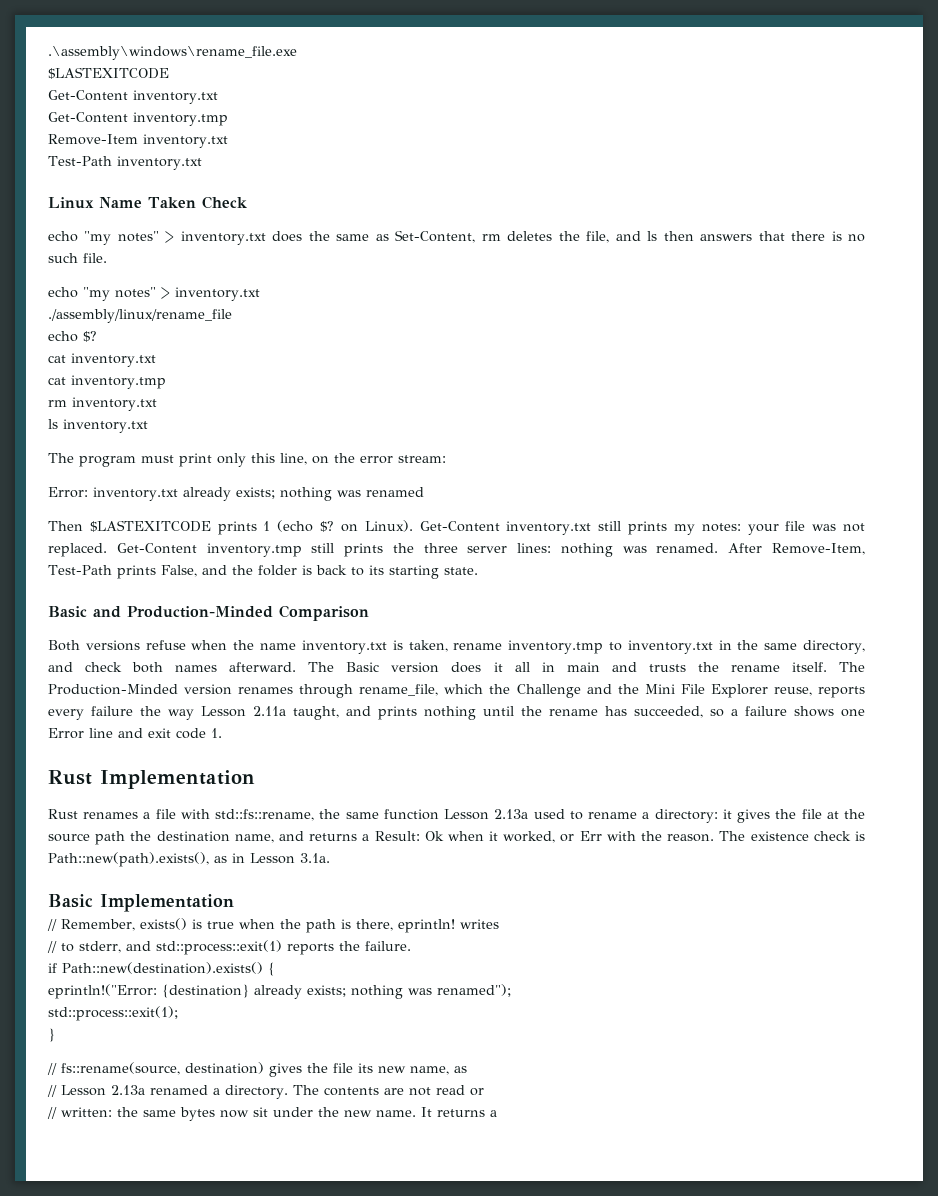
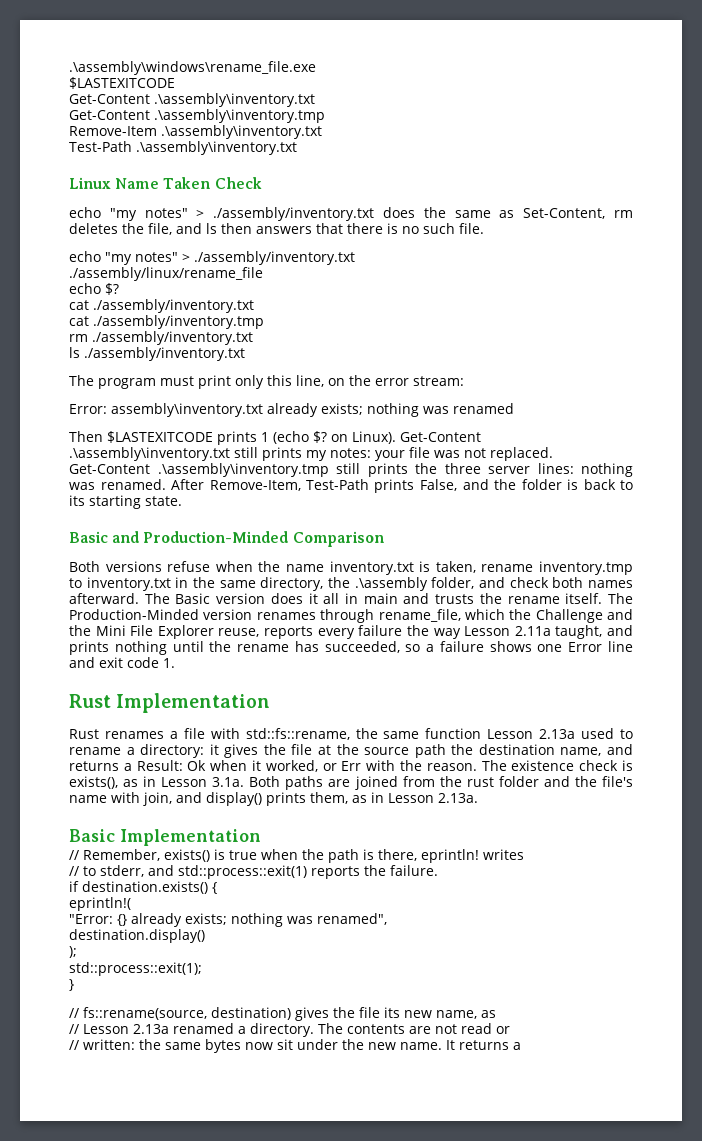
  .\assembly\windows\rename_file.exe
  $LASTEXITCODE
- Get-Content inventory.txt
- Get-Content inventory.tmp
+ Get-Content .\assembly\inventory.txt
+ Get-Content .\assembly\inventory.tmp
- Remove-Item inventory.txt
- Test-Path inventory.txt
+ Remove-Item .\assembly\inventory.txt
+ Test-Path .\assembly\inventory.txt
- echo "my notes" > inventory.txt does the same as Set-Content, rm deletes the file, and ls then answers that there is no such file.
- echo "my notes" > inventory.txt
+ echo "my notes" > ./assembly/inventory.txt does the same as Set-Content, rm deletes the file, and ls then answers that there is no such file.
+ echo "my notes" > ./assembly/inventory.txt
- cat inventory.txt
- cat inventory.tmp
- rm inventory.txt
- ls inventory.txt
+ cat ./assembly/inventory.txt
+ cat ./assembly/inventory.tmp
+ rm ./assembly/inventory.txt
+ ls ./assembly/inventory.txt
- Error: inventory.txt already exists; nothing was renamed
+ Error: assembly\inventory.txt already exists; nothing was renamed
- Get-Content inventory.txt still prints my notes: your file was not replaced.
+ Get-Content .\assembly\inventory.txt still prints my notes: your file was not replaced.
- Get-Content inventory.tmp still prints the three server lines: nothing was renamed.
+ Get-Content .\assembly\inventory.tmp still prints the three server lines: nothing was renamed.
- Both versions refuse when the name inventory.txt is taken, rename inventory.tmp to inventory.txt in the same directory, and check both names afterward.
+ Both versions refuse when the name inventory.txt is taken, rename inventory.tmp to inventory.txt in the same directory, the .\assembly folder, and check both names afterward.
- The existence check is Path::new(path).exists(), as in Lesson 3.1a.
+ The existence check is exists(), as in Lesson 3.1a. Both paths are joined from the rust folder and the file's name with join, and display() prints them, as in Lesson 2.13a.
- if Path::new(destination).exists() {
+ if destination.exists() {
- eprintln!("Error: {destination} already exists; nothing was renamed");
+ eprintln!(
+ "Error: {} already exists; nothing was renamed",
+ destination.display()
+ );

